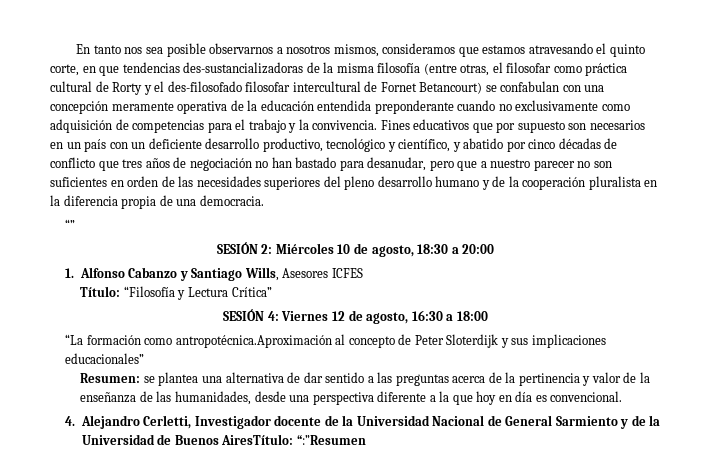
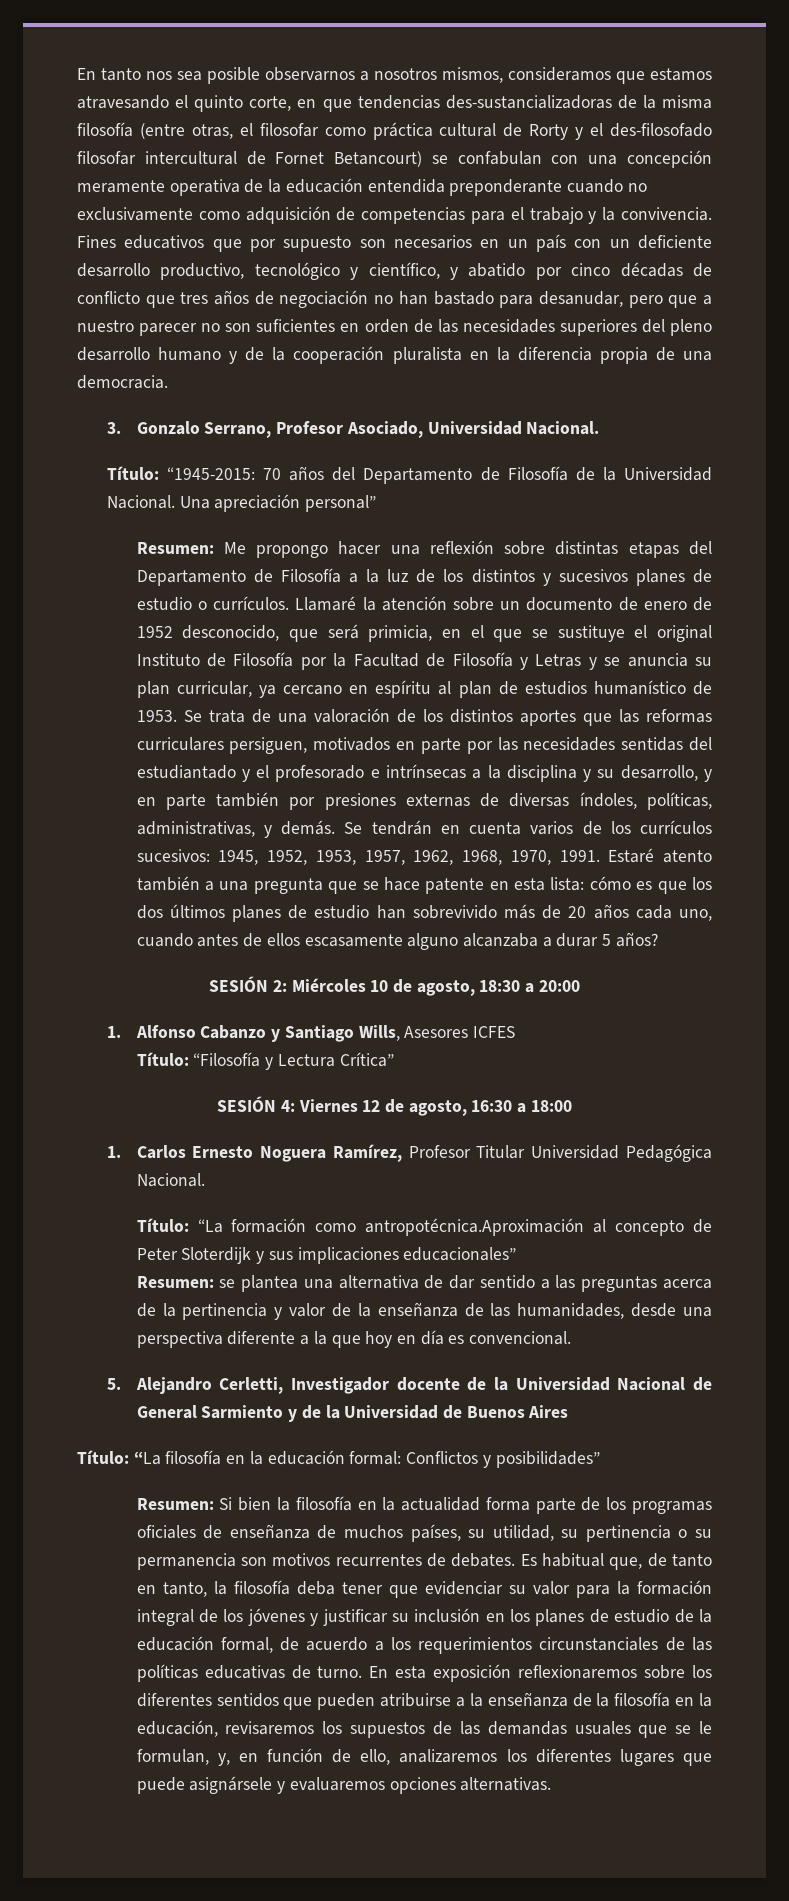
- “”
+ 3. Gonzalo Serrano, Profesor Asociado, Universidad Nacional.
+ Título: “1945-2015: 70 años del Departamento de Filosofía de la Universidad Nacional. Una apreciación personal”
+ Resumen: Me propongo hacer una reflexión sobre distintas etapas del Departamento de Filosofía a la luz de los distintos y sucesivos planes de estudio o currículos. Llamaré la atención sobre un documento de enero de 1952 desconocido, que será primicia, en el que se sustituye el original Instituto de Filosofía por la Facultad de Filosofía y Letras y se anuncia su plan curricular, ya cercano en espíritu al plan de estudios humanístico de 1953. Se trata de una valoración de los distintos aportes que las reformas curriculares persiguen, motivados en parte por las necesidades sentidas del estudiantado y el profesorado e intrínsecas a la disciplina y su desarrollo, y en parte también por presiones externas de diversas índoles, políticas, administrativas, y demás. Se tendrán en cuenta varios de los currículos sucesivos: 1945, 1952, 1953, 1957, 1962, 1968, 1970, 1991. Estaré atento también a una pregunta que se hace patente en esta lista: cómo es que los dos últimos planes de estudio han sobrevivido más de 20 años cada uno, cuando antes de ellos escasamente alguno alcanzaba a durar 5 años?
- “La formación como antropotécnica.Aproximación al concepto de Peter Sloterdijk y sus implicaciones educacionales”
+ 1. Carlos Ernesto Noguera Ramírez, Profesor Titular Universidad Pedagógica Nacional.
+ Título: “La formación como antropotécnica.Aproximación al concepto de Peter Sloterdijk y sus implicaciones educacionales”
- 4. Alejandro Cerletti, Investigador docente de la Universidad Nacional de General Sarmiento y de la Universidad de Buenos AiresTítulo: “:”Resumen
+ 5. Alejandro Cerletti, Investigador docente de la Universidad Nacional de General Sarmiento y de la Universidad de Buenos Aires
+ Título: “La filosofía en la educación formal: Conflictos y posibilidades”
+ Resumen: Si bien la filosofía en la actualidad forma parte de los programas oficiales de enseñanza de muchos países, su utilidad, su pertinencia o su permanencia son motivos recurrentes de debates. Es habitual que, de tanto en tanto, la filosofía deba tener que evidenciar su valor para la formación integral de los jóvenes y justificar su inclusión en los planes de estudio de la educación formal, de acuerdo a los requerimientos circunstanciales de las políticas educativas de turno. En esta exposición reflexionaremos sobre los diferentes sentidos que pueden atribuirse a la enseñanza de la filosofía en la educación, revisaremos los supuestos de las demandas usuales que se le formulan, y, en función de ello, analizaremos los diferentes lugares que puede asignársele y evaluaremos opciones alternativas.

